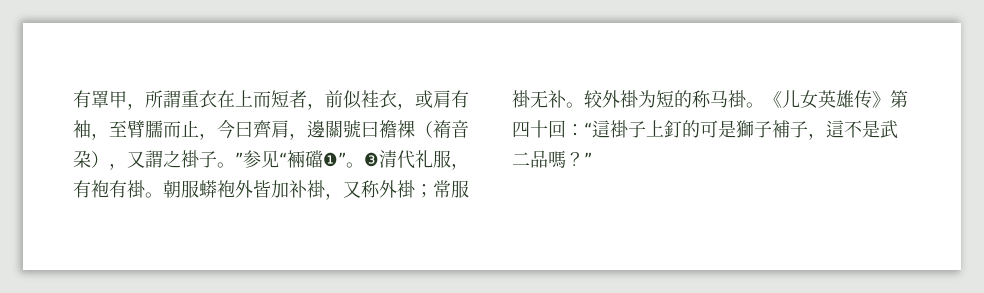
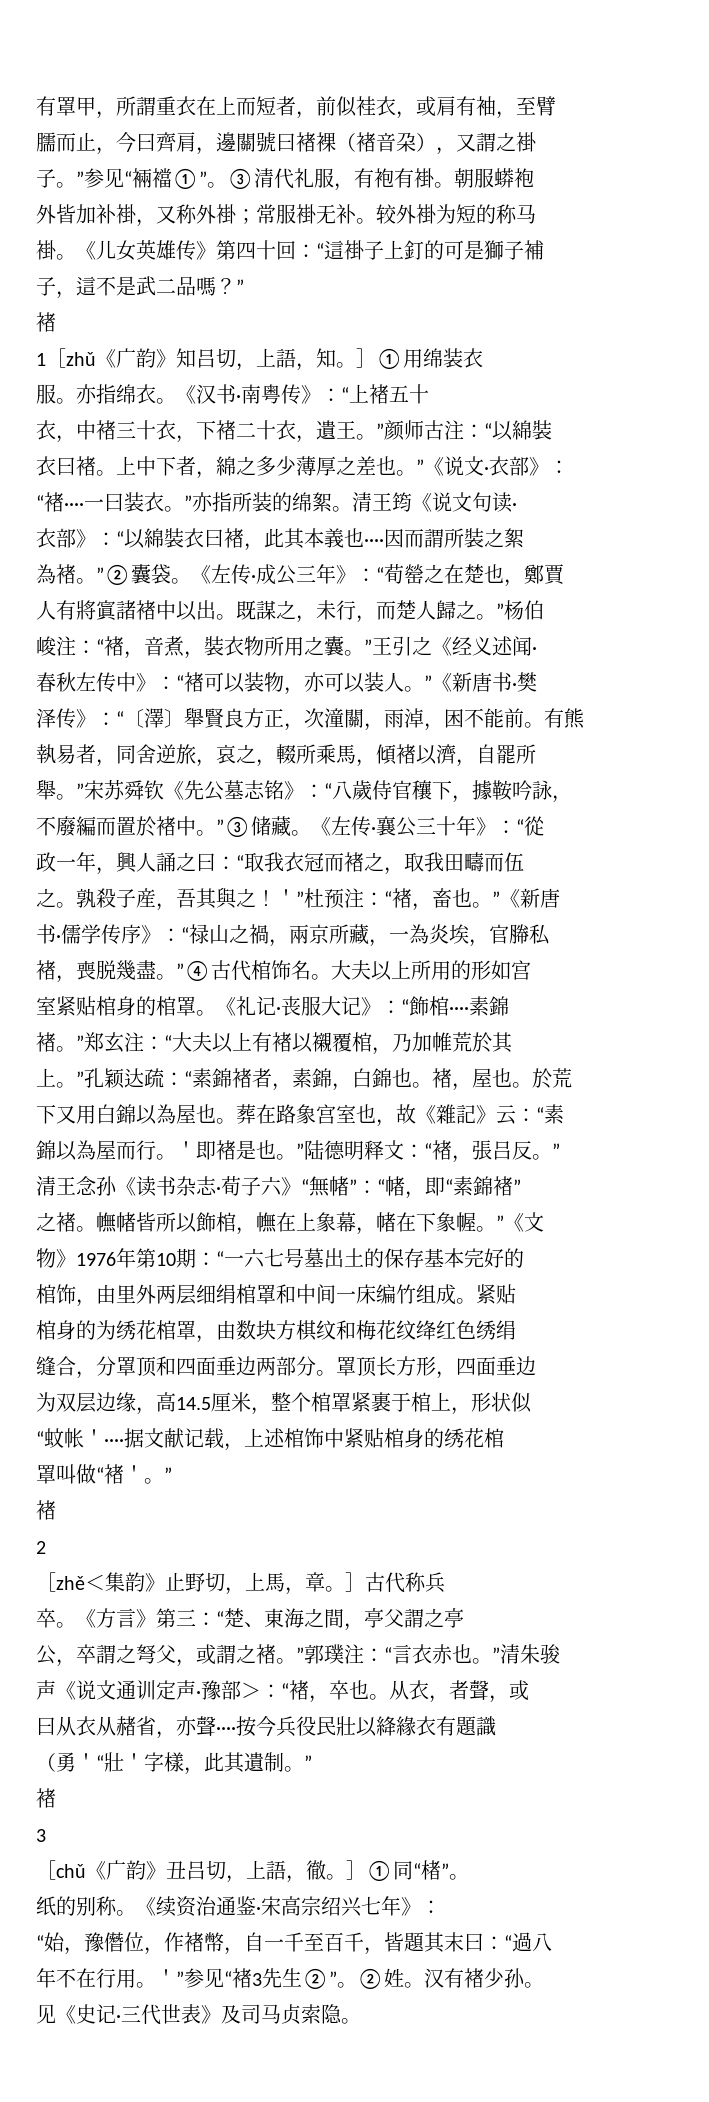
- 有罩甲，所謂重衣在上而短者，前似袿衣，或肩有袖，至臂臑而止，今曰齊肩，邊關號曰襜裸（䙃音朶），又謂之褂子。”参见“裲礑❶”。❸清代礼服，有袍有褂。
+ 有罩甲，所謂重衣在上而短者，前似袿衣，或肩有袖，至臂
+ 臑而止，今曰齊肩，邊關號曰褚裸（褚音朶），又謂之褂
+ 子。”参见“裲襠①”。③清代礼服，有袍有褂。
- 朝服蟒袍外皆加补褂，又称外褂；常服褂无补。
+ 朝服蟒袍
+ 外皆加补褂，又称外褂；常服褂无补。
- 较外褂为短的称马褂。
+ 较外褂为短的称马
+ 褂。
- 《儿女英雄传》第四十回：“這褂子上釘的可是獅子補子，這不是武二品嗎？”
+ 《儿女英雄传》第四十回：“這褂子上釘的可是獅子補
+ 子，這不是武二品嗎？”
+ 褚
+ 1［zhǔ《广韵》知吕切，上語，知。］①用绵装衣
+ 服。亦指绵衣。《汉书·南粤传》：“上褚五十
+ 衣，中褚三十衣，下褚二十衣，遺王。”颜师古注：“以綿裝
+ 衣曰褚。上中下者，綿之多少薄厚之差也。”《说文·衣部》：
+ “褚····一曰装衣。”亦指所装的绵絮。清王筠《说文句读·
+ 衣部》：“以綿裝衣曰褚，此其本義也····因而謂所裝之絮
+ 為褚。”②囊袋。《左传·成公三年》：“荀罃之在楚也，鄭賈
+ 人有將寘諸褚中以出。既謀之，未行，而楚人歸之。”杨伯
+ 峻注：“褚，音煮，裝衣物所用之囊。”王引之《经义述闻·
+ 春秋左传中》：“褚可以装物，亦可以装人。”《新唐书·樊
+ 泽传》：“〔澤〕舉賢良方正，次潼關，雨淖，困不能前。有熊
+ 執易者，同舍逆旅，哀之，輟所乘馬，傾褚以濟，自罷所
+ 舉。”宋苏舜钦《先公墓志铭》：“八歲侍官穰下，據鞍吟詠，
+ 不廢編而置於褚中。”③储藏。《左传·襄公三十年》：“從
+ 政一年，興人誦之曰：“取我衣冠而褚之，取我田疇而伍
+ 之。孰殺子産，吾其與之！＇”杜预注：“褚，畜也。”《新唐
+ 书·儒学传序》：“禄山之禍，兩京所藏，一為炎埃，官幐私
+ 褚，喪脱幾盡。”④古代棺饰名。大夫以上所用的形如宫
+ 室紧贴棺身的棺罩。《礼记·丧服大记》：“飾棺····素錦
+ 褚。”郑玄注：“大夫以上有褚以襯覆棺，乃加帷荒於其
+ 上。”孔颖达疏：“素錦褚者，素錦，白錦也。褚，屋也。於荒
+ 下又用白錦以為屋也。葬在路象宫室也，故《雜記》云：“素
+ 錦以為屋而行。＇即褚是也。”陆德明释文：“褚，張吕反。”
+ 清王念孙《读书杂志·荀子六》“無帾”：“帾，即“素錦褚”
+ 之褚。幠帾皆所以飾棺，幠在上象幕，帾在下象幄。”《文
+ 物》1976年第10期：“一六七号墓出土的保存基本完好的
+ 棺饰，由里外两层细绢棺罩和中间一床编竹组成。紧贴
+ 棺身的为绣花棺罩，由数块方棋纹和梅花纹绛红色绣绢
+ 缝合，分罩顶和四面垂边两部分。罩顶长方形，四面垂边
+ 为双层边缘，高14.5厘米，整个棺罩紧裹于棺上，形状似
+ “蚊帐＇····据文献记载，上述棺饰中紧贴棺身的绣花棺
+ 罩叫做“褚＇。”
+ 褚
+ 2
+ ［zhě＜集韵》止野切，上馬，章。］古代称兵
+ 卒。《方言》第三：“楚、東海之間，亭父謂之亭
+ 公，卒謂之弩父，或謂之褚。”郭璞注：“言衣赤也。”清朱骏
+ 声《说文通训定声·豫部＞：“褚，卒也。从衣，者聲，或
+ 曰从衣从赭省，亦聲····按今兵役民壯以絳緣衣有題識
+ （勇＇“壯＇字樣，此其遺制。”
+ 褚
+ 3
+ ［chǔ《广韵》丑吕切，上語，徹。］①同“楮”。
+ 纸的别称。《续资治通鉴·宋高宗绍兴七年》：
+ “始，豫僭位，作褚幣，自一千至百千，皆題其末曰：“過八
+ 年不在行用。＇”参见“褚3先生②”。②姓。汉有褚少孙。
+ 见《史记·三代世表》及司马贞索隐。

